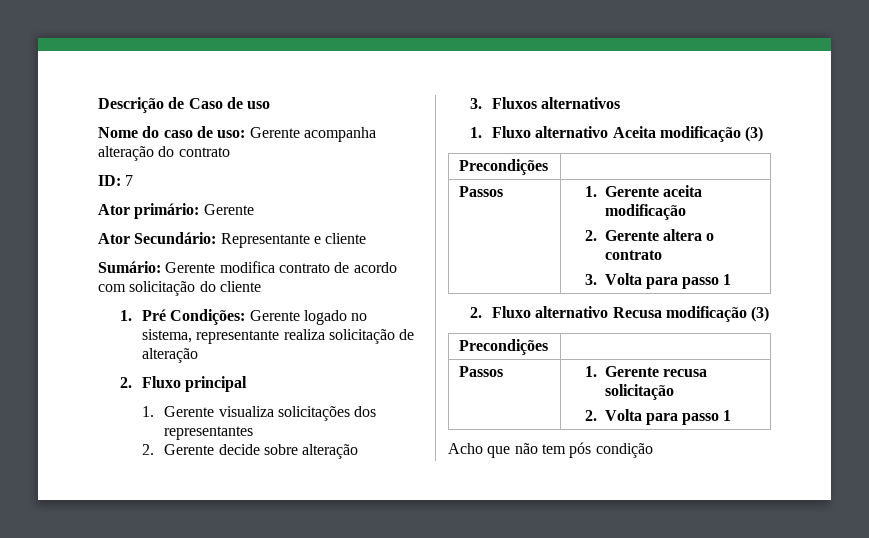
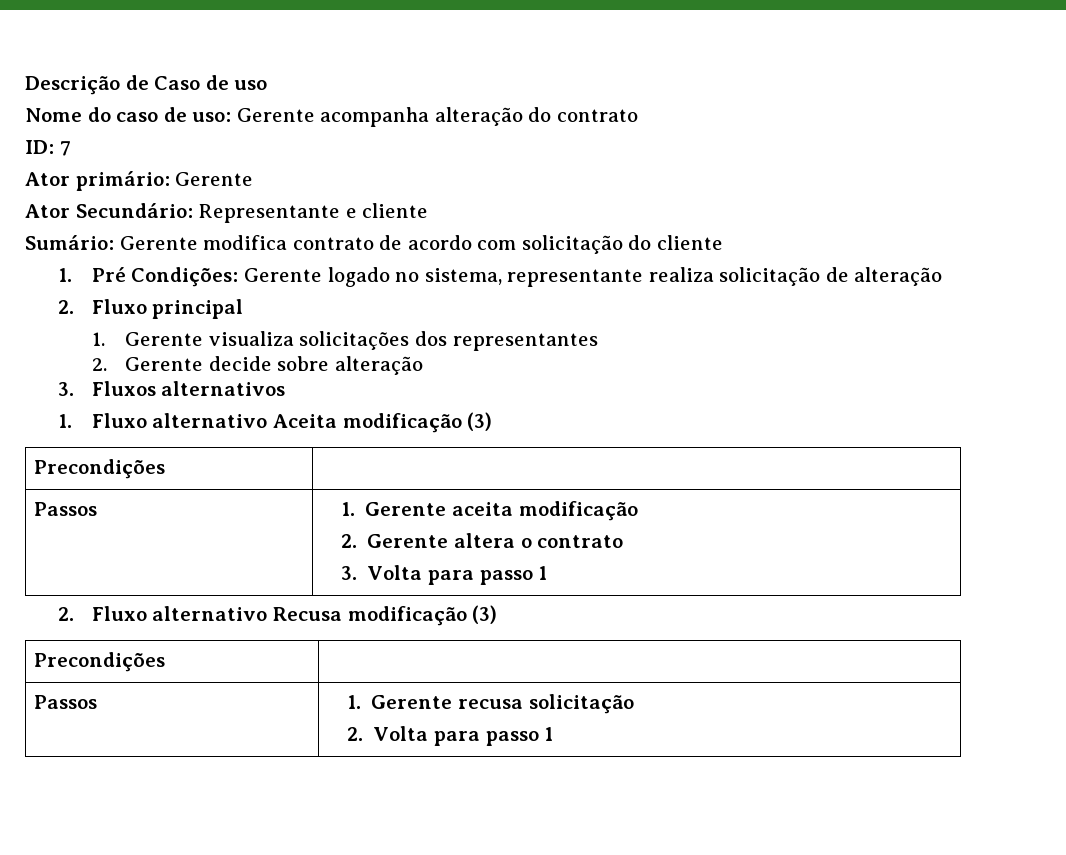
- Acho que não tem pós condição

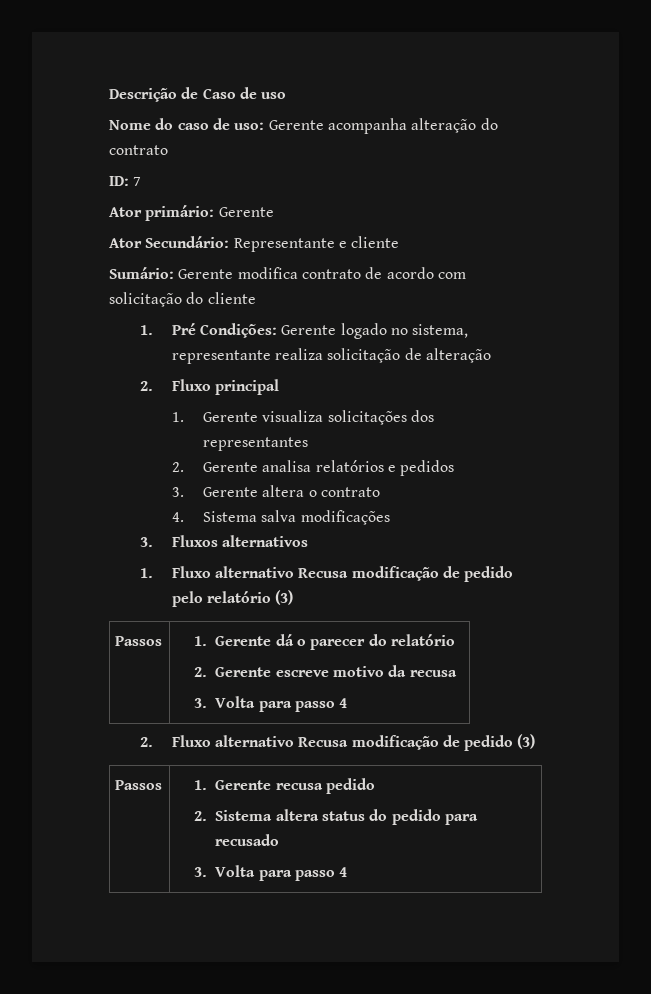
- 2. Gerente decide sobre alteração
+ 2. Gerente analisa relatórios e pedidos
+ 3. Gerente altera o contrato
+ 4. Sistema salva modificações
- 1. Fluxo alternativo Aceita modificação (3)
- Precondições |
- Passos | 1. Gerente aceita modificação
- 2. Gerente altera o contrato
- 3. Volta para passo 1
+ 1. Fluxo alternativo Recusa modificação de pedido pelo relatório (3)
+ Passos | 1. Gerente dá o parecer do relatório
+ 2. Gerente escreve motivo da recusa
+ 3. Volta para passo 4
- 2. Fluxo alternativo Recusa modificação (3)
- Precondições |
+ 2. Fluxo alternativo Recusa modificação de pedido (3)
- Passos | 1. Gerente recusa solicitação
- 2. Volta para passo 1
+ Passos | 1. Gerente recusa pedido
+ 2. Sistema altera status do pedido para recusado
+ 3. Volta para passo 4

